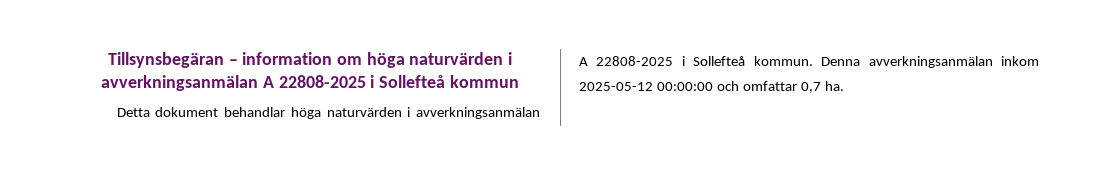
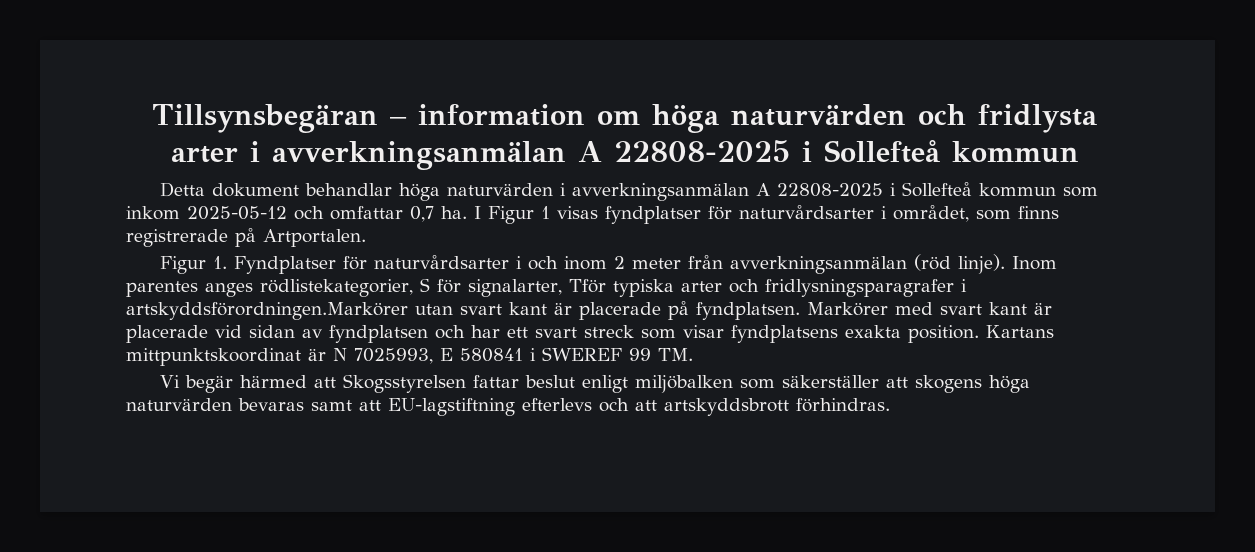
- Tillsynsbegäran – information om höga naturvärden i avverkningsanmälan A 22808-2025 i Sollefteå kommun
+ Tillsynsbegäran – information om höga naturvärden och fridlysta arter i avverkningsanmälan A 22808-2025 i Sollefteå kommun
- Detta dokument behandlar höga naturvärden i avverkningsanmälan A 22808-2025 i Sollefteå kommun. Denna avverkningsanmälan inkom 2025-05-12 00:00:00 och omfattar 0,7 ha.
+ Detta dokument behandlar höga naturvärden i avverkningsanmälan A 22808-2025 i Sollefteå kommun som inkom 2025-05-12 och omfattar 0,7 ha.
+ I Figur 1 visas fyndplatser för naturvårdsarter i området, som finns registrerade på Artportalen.
+ Figur 1. Fyndplatser för naturvårdsarter i och inom 2 meter från avverkningsanmälan (röd linje). Inom parentes anges rödlistekategorier, S för signalarter, Tför typiska arter och fridlysningsparagrafer i artskyddsförordningen.Markörer utan svart kant är placerade på fyndplatsen. Markörer med svart kant är placerade vid sidan av fyndplatsen och har ett svart streck som visar fyndplatsens exakta position. Kartans mittpunktskoordinat är N 7025993, E 580841 i SWEREF 99 TM.
+ Vi begär härmed att Skogsstyrelsen fattar beslut enligt miljöbalken som säkerställer att skogens höga naturvärden bevaras samt att EU-lagstiftning efterlevs och att artskyddsbrott förhindras.

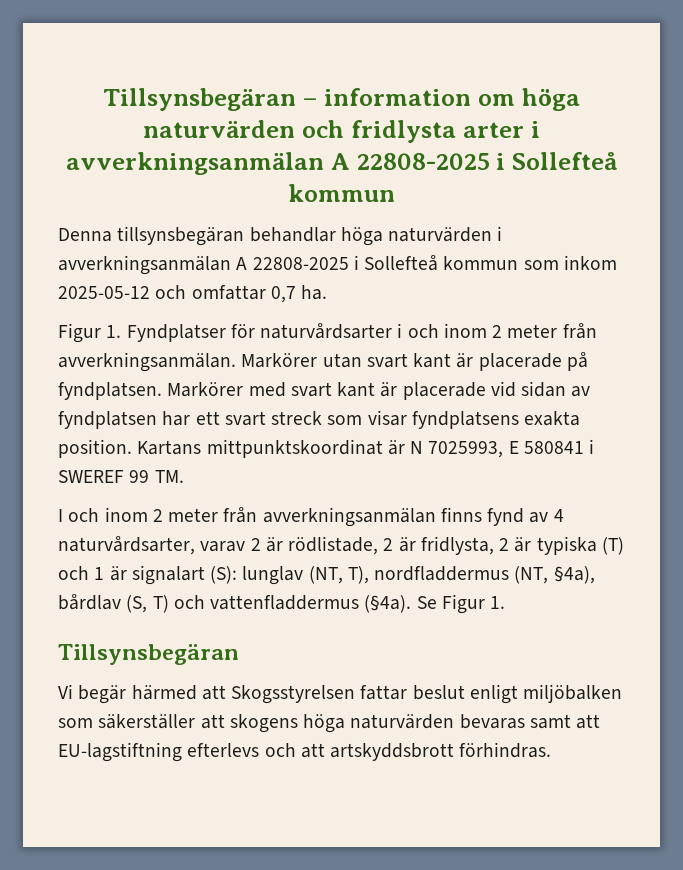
- Detta dokument behandlar höga naturvärden i avverkningsanmälan A 22808-2025 i Sollefteå kommun som inkom 2025-05-12 och omfattar 0,7 ha. I Figur 1 visas fyndplatser för naturvårdsarter i området, som finns registrerade på Artportalen.
+ Denna tillsynsbegäran behandlar höga naturvärden i avverkningsanmälan A 22808-2025 i Sollefteå kommun som inkom 2025-05-12 och omfattar 0,7 ha.
- Figur 1. Fyndplatser för naturvårdsarter i och inom 2 meter från avverkningsanmälan (röd linje). Inom parentes anges rödlistekategorier, S för signalarter, Tför typiska arter och fridlysningsparagrafer i artskyddsförordningen.Markörer utan svart kant är placerade på fyndplatsen.
+ Figur 1. Fyndplatser för naturvårdsarter i och inom 2 meter från avverkningsanmälan. Markörer utan svart kant är placerade på fyndplatsen.
- Markörer med svart kant är placerade vid sidan av fyndplatsen och har ett svart streck som visar fyndplatsens exakta position.
+ Markörer med svart kant är placerade vid sidan av fyndplatsen har ett svart streck som visar fyndplatsens exakta position.
+ I och inom 2 meter från avverkningsanmälan finns fynd av 4 naturvårdsarter, varav 2 är rödlistade, 2 är fridlysta, 2 är typiska (T) och 1 är signalart (S): lunglav (NT, T), nordfladdermus (NT, §4a), bårdlav (S, T) och vattenfladdermus (§4a). Se Figur 1.
+ Tillsynsbegäran

